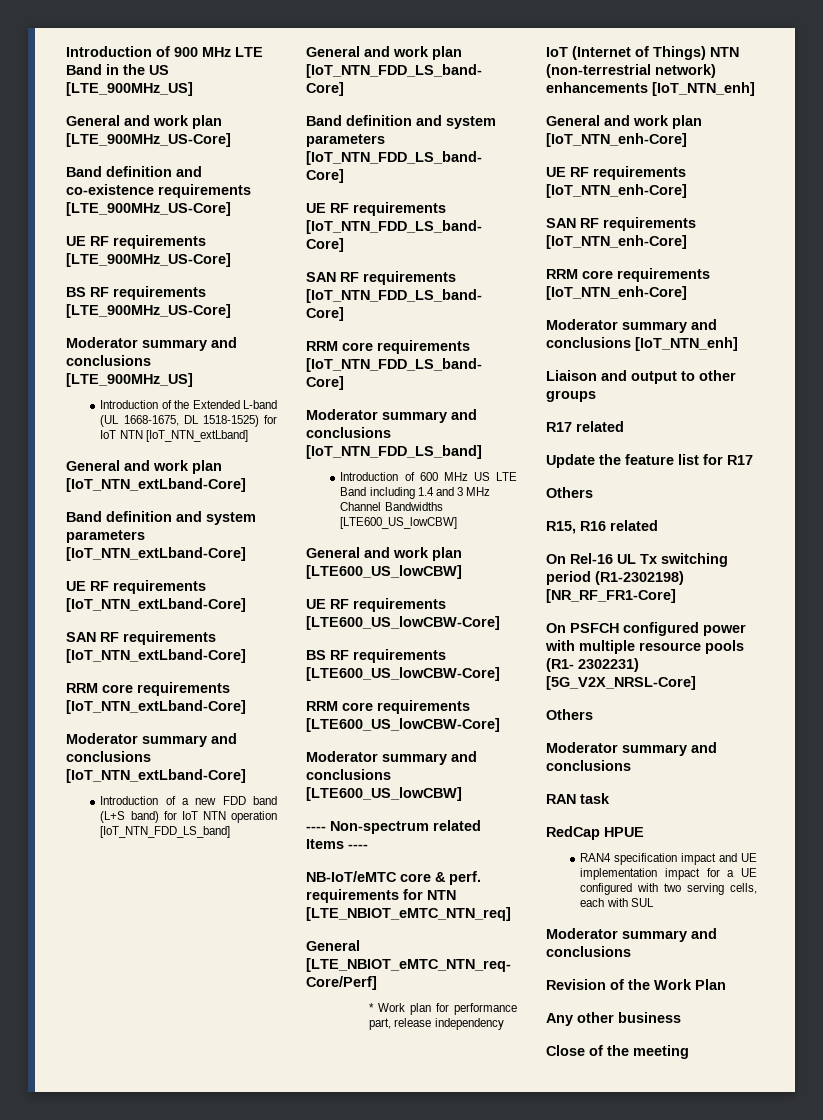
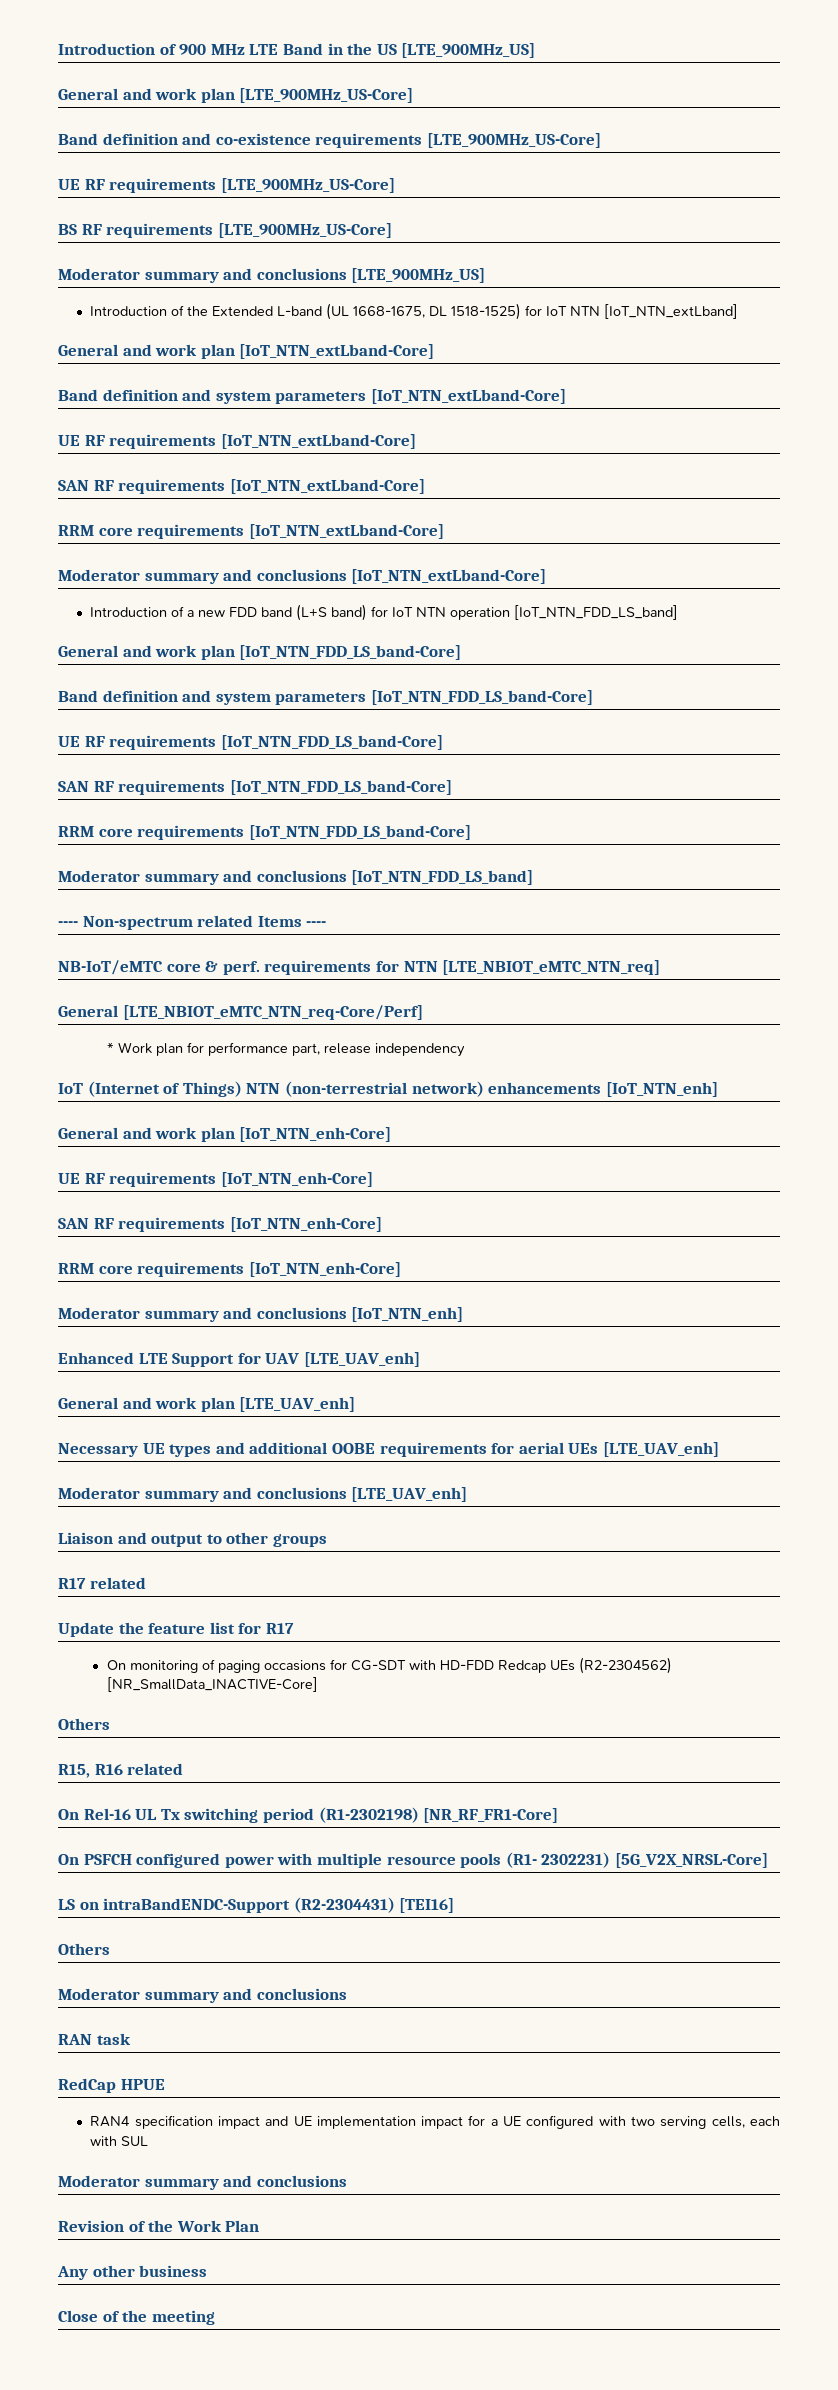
- Introduction of 600 MHz US LTE Band including 1.4 and 3 MHz Channel Bandwidths [LTE600_US_lowCBW]
- General and work plan [LTE600_US_lowCBW]
- UE RF requirements [LTE600_US_lowCBW-Core]
- BS RF requirements [LTE600_US_lowCBW-Core]
- RRM core requirements [LTE600_US_lowCBW-Core]
- Moderator summary and conclusions [LTE600_US_lowCBW]
+ Enhanced LTE Support for UAV [LTE_UAV_enh]
+ General and work plan [LTE_UAV_enh]
+ Necessary UE types and additional OOBE requirements for aerial UEs [LTE_UAV_enh]
+ Moderator summary and conclusions [LTE_UAV_enh]
+ On monitoring of paging occasions for CG-SDT with HD-FDD Redcap UEs (R2-2304562) [NR_SmallData_INACTIVE-Core]
+ LS on intraBandENDC-Support (R2-2304431) [TEI16]

